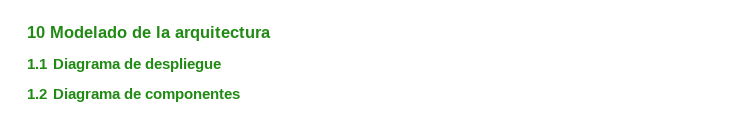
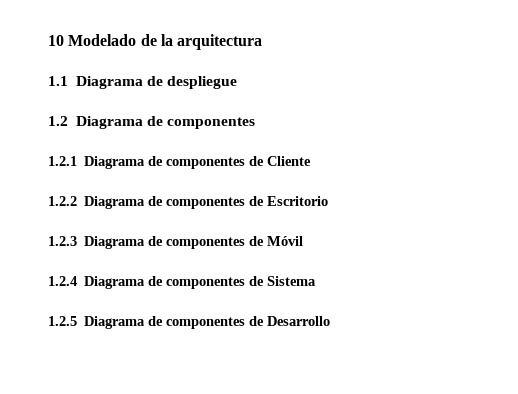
+ 1.2.1 Diagrama de componentes de Cliente
+ 1.2.2 Diagrama de componentes de Escritorio
+ 1.2.3 Diagrama de componentes de Móvil
+ 1.2.4 Diagrama de componentes de Sistema
+ 1.2.5 Diagrama de componentes de Desarrollo

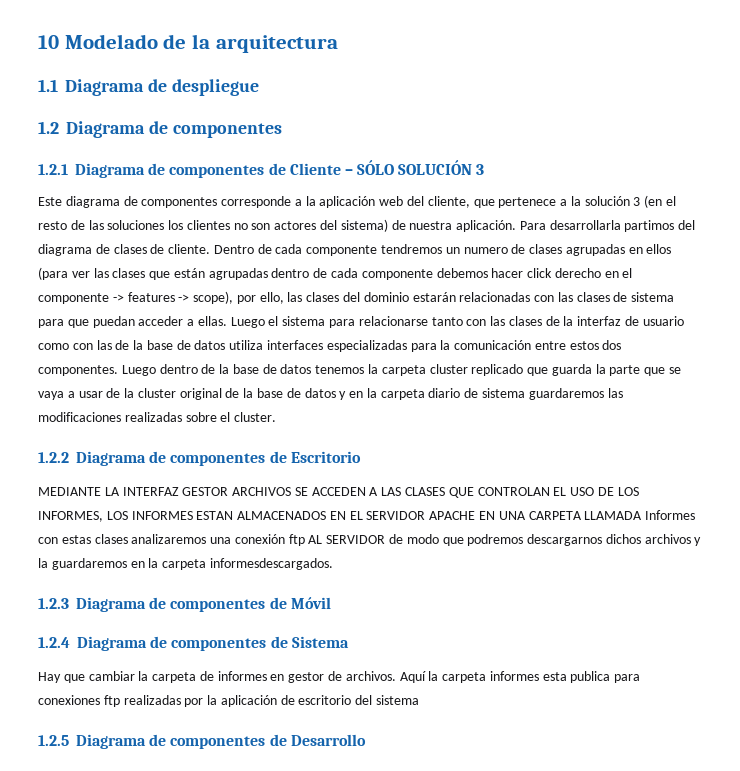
- 1.2.1 Diagrama de componentes de Cliente
+ 1.2.1 Diagrama de componentes de Cliente – SÓLO SOLUCIÓN 3
+ Este diagrama de componentes corresponde a la aplicación web del cliente, que pertenece a la solución 3 (en el resto de las soluciones los clientes no son actores del sistema) de nuestra aplicación. Para desarrollarla partimos del diagrama de clases de cliente. Dentro de cada componente tendremos un numero de clases agrupadas en ellos (para ver las clases que están agrupadas dentro de cada componente debemos hacer click derecho en el componente -> features -> scope), por ello, las clases del dominio estarán relacionadas con las clases de sistema para que puedan acceder a ellas. Luego el sistema para relacionarse tanto con las clases de la interfaz de usuario como con las de la base de datos utiliza interfaces especializadas para la comunicación entre estos dos componentes. Luego dentro de la base de datos tenemos la carpeta cluster replicado que guarda la parte que se vaya a usar de la cluster original de la base de datos y en la carpeta diario de sistema guardaremos las modificaciones realizadas sobre el cluster.
+ MEDIANTE LA INTERFAZ GESTOR ARCHIVOS SE ACCEDEN A LAS CLASES QUE CONTROLAN EL USO DE LOS INFORMES, LOS INFORMES ESTAN ALMACENADOS EN EL SERVIDOR APACHE EN UNA CARPETA LLAMADA Informes con estas clases analizaremos una conexión ftp AL SERVIDOR de modo que podremos descargarnos dichos archivos y la guardaremos en la carpeta informesdescargados.
+ Hay que cambiar la carpeta de informes en gestor de archivos. Aquí la carpeta informes esta publica para conexiones ftp realizadas por la aplicación de escritorio del sistema

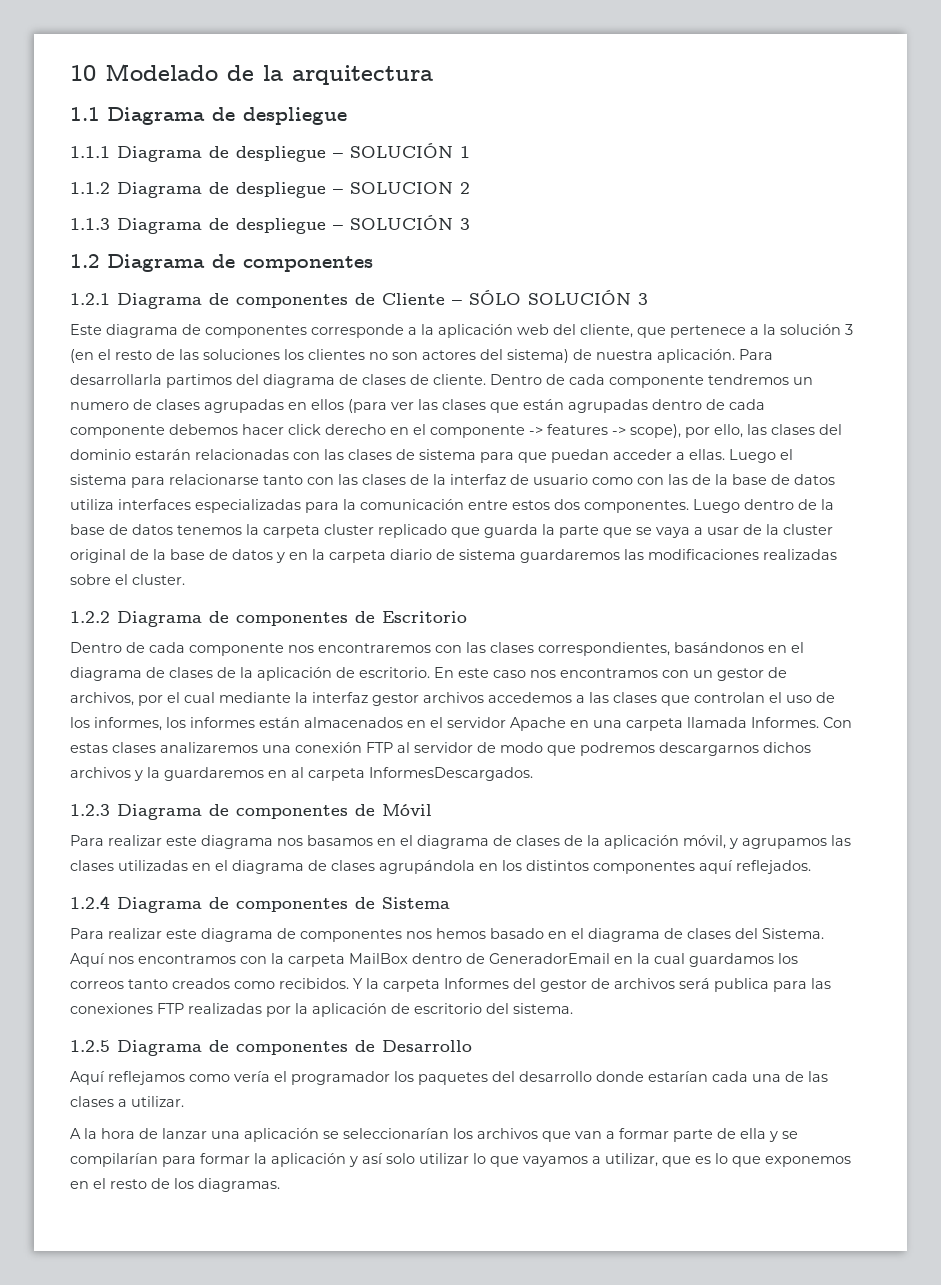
+ 1.1.1 Diagrama de despliegue – SOLUCIÓN 1
+ 1.1.2 Diagrama de despliegue – SOLUCION 2
+ 1.1.3 Diagrama de despliegue – SOLUCIÓN 3
- MEDIANTE LA INTERFAZ GESTOR ARCHIVOS SE ACCEDEN A LAS CLASES QUE CONTROLAN EL USO DE LOS INFORMES, LOS INFORMES ESTAN ALMACENADOS EN EL SERVIDOR APACHE EN UNA CARPETA LLAMADA Informes con estas clases analizaremos una conexión ftp AL SERVIDOR de modo que podremos descargarnos dichos archivos y la guardaremos en la carpeta informesdescargados.
+ Dentro de cada componente nos encontraremos con las clases correspondientes, basándonos en el diagrama de clases de la aplicación de escritorio. En este caso nos encontramos con un gestor de archivos, por el cual mediante la interfaz gestor archivos accedemos a las clases que controlan el uso de los informes, los informes están almacenados en el servidor Apache en una carpeta llamada Informes. Con estas clases analizaremos una conexión FTP al servidor de modo que podremos descargarnos dichos archivos y la guardaremos en al carpeta InformesDescargados.
+ Para realizar este diagrama nos basamos en el diagrama de clases de la aplicación móvil, y agrupamos las clases utilizadas en el diagrama de clases agrupándola en los distintos componentes aquí reflejados.
- Hay que cambiar la carpeta de informes en gestor de archivos. Aquí la carpeta informes esta publica para conexiones ftp realizadas por la aplicación de escritorio del sistema
+ Para realizar este diagrama de componentes nos hemos basado en el diagrama de clases del Sistema. Aquí nos encontramos con la carpeta MailBox dentro de GeneradorEmail en la cual guardamos los correos tanto creados como recibidos. Y la carpeta Informes del gestor de archivos será publica para las conexiones FTP realizadas por la aplicación de escritorio del sistema.
+ Aquí reflejamos como vería el programador los paquetes del desarrollo donde estarían cada una de las clases a utilizar.
+ A la hora de lanzar una aplicación se seleccionarían los archivos que van a formar parte de ella y se compilarían para formar la aplicación y así solo utilizar lo que vayamos a utilizar, que es lo que exponemos en el resto de los diagramas.

